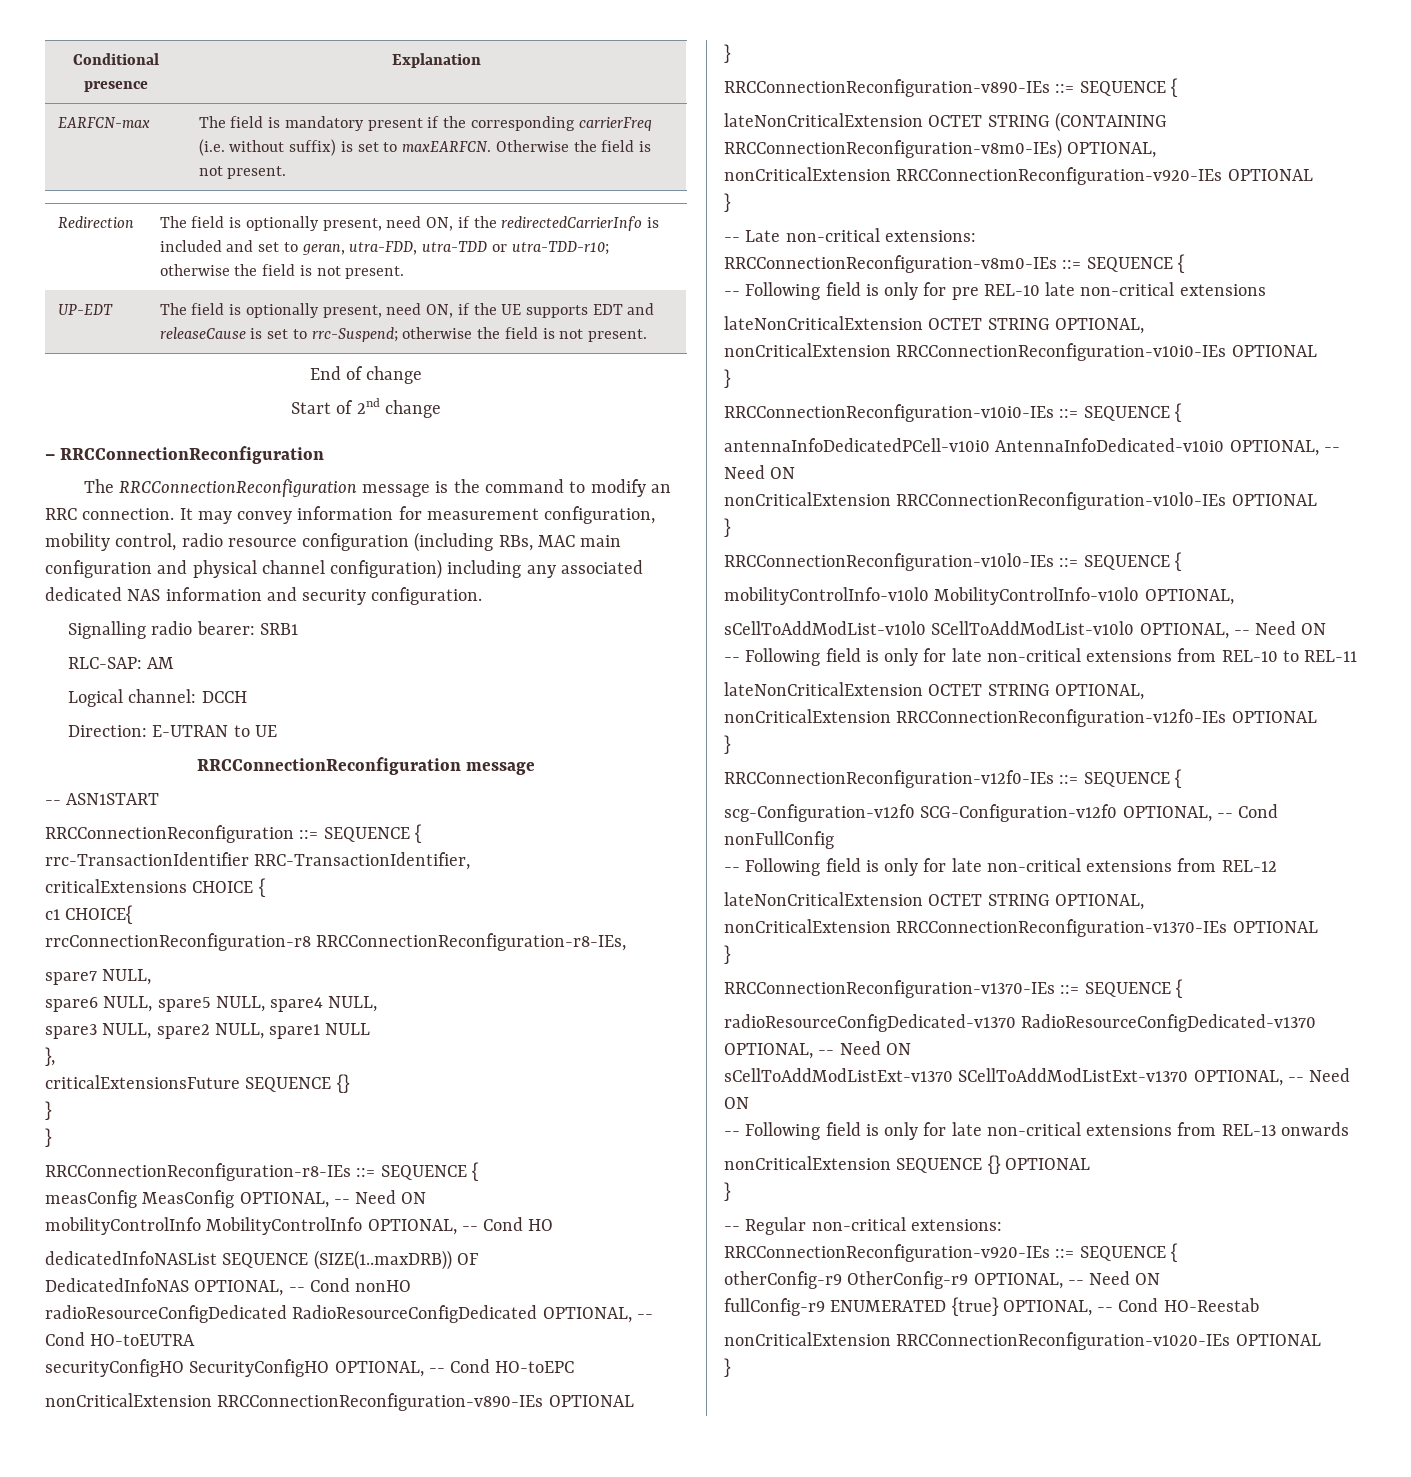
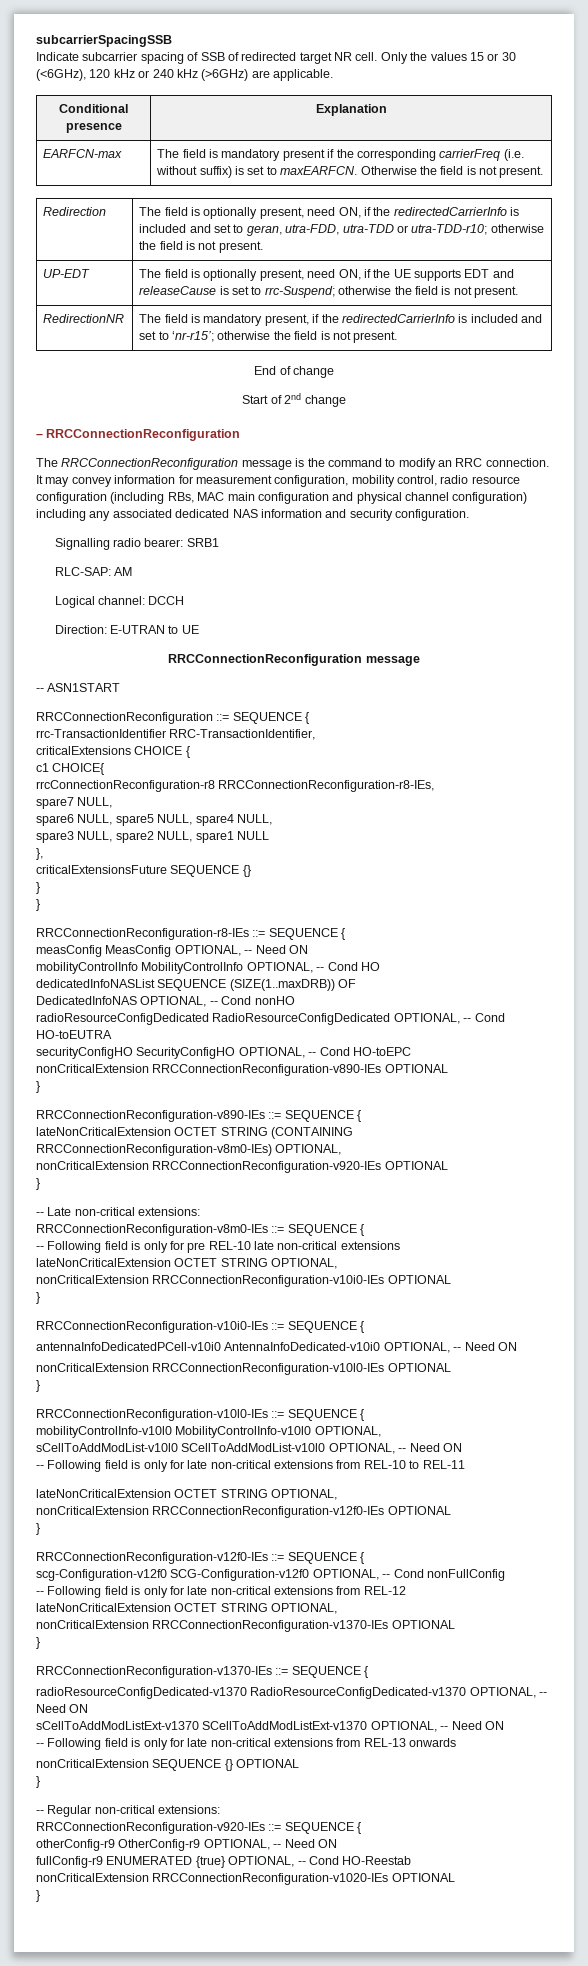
+ subcarrierSpacingSSB
+ Indicate subcarrier spacing of SSB of redirected target NR cell. Only the values 15 or 30 (<6GHz), 120 kHz or 240 kHz (>6GHz) are applicable.
+ RedirectionNR | The field is mandatory present, if the redirectedCarrierInfo is included and set to ‘nr-r15’; otherwise the field is not present.

